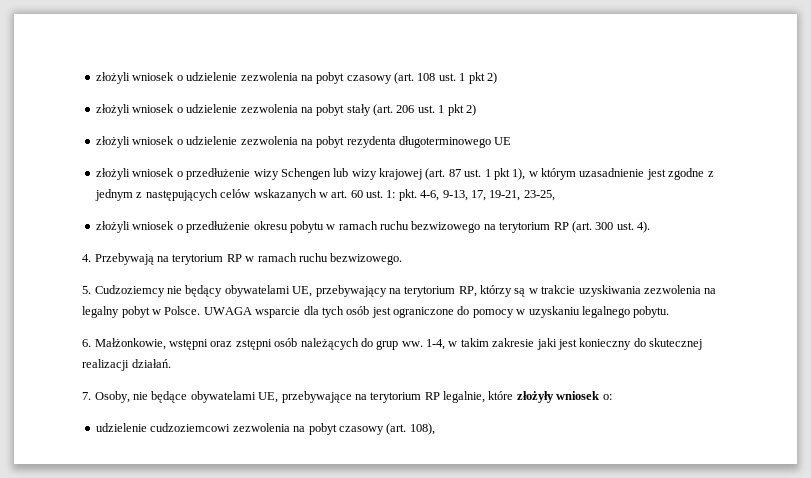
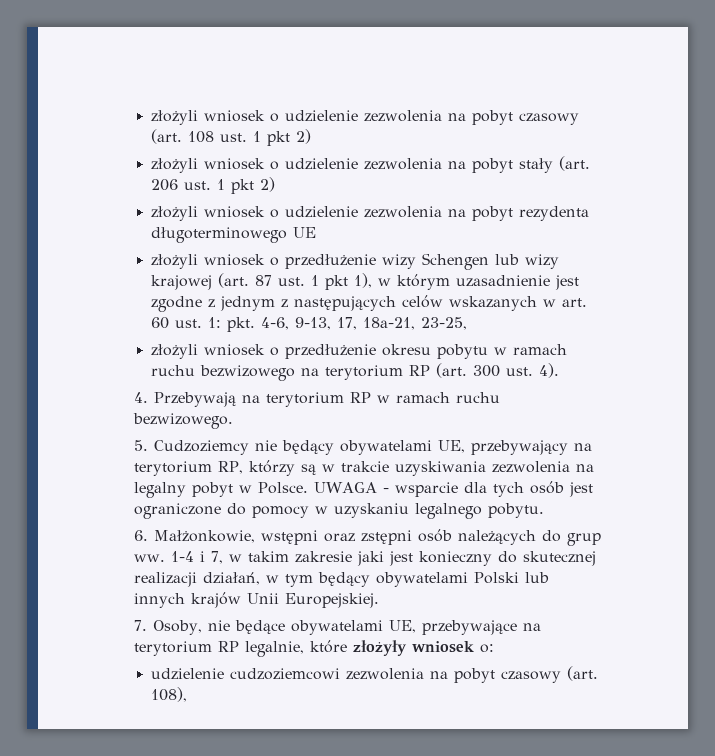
- złożyli wniosek o przedłużenie wizy Schengen lub wizy krajowej (art. 87 ust. 1 pkt 1), w którym uzasadnienie jest zgodne z jednym z następujących celów wskazanych w art. 60 ust. 1: pkt. 4-6, 9-13, 17, 19-21, 23-25,
+ złożyli wniosek o przedłużenie wizy Schengen lub wizy krajowej (art. 87 ust. 1 pkt 1), w którym uzasadnienie jest zgodne z jednym z następujących celów wskazanych w art. 60 ust. 1: pkt. 4-6, 9-13, 17, 18a-21, 23-25,
- UWAGA wsparcie dla tych osób jest ograniczone do pomocy w uzyskaniu legalnego pobytu.
+ UWAGA - wsparcie dla tych osób jest ograniczone do pomocy w uzyskaniu legalnego pobytu.
- 1-4, w takim zakresie jaki jest konieczny do skutecznej realizacji działań.
+ 1-4 i 7, w takim zakresie jaki jest konieczny do skutecznej realizacji działań, w tym będący obywatelami Polski lub innych krajów Unii Europejskiej.

